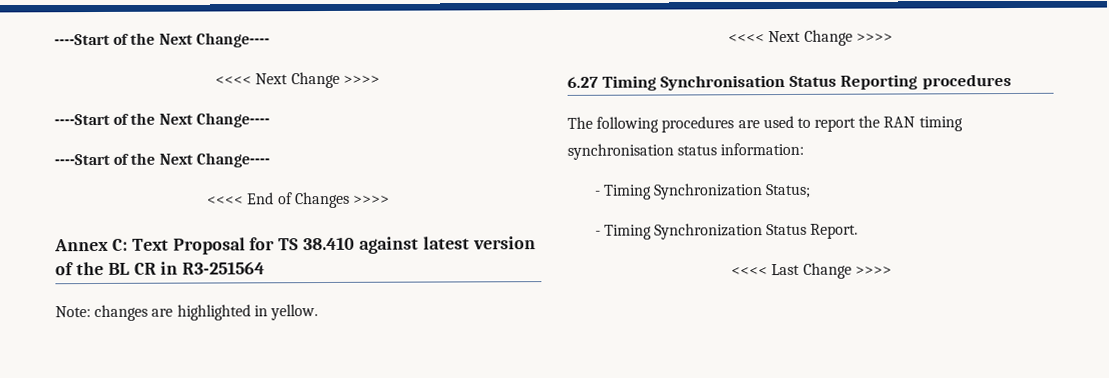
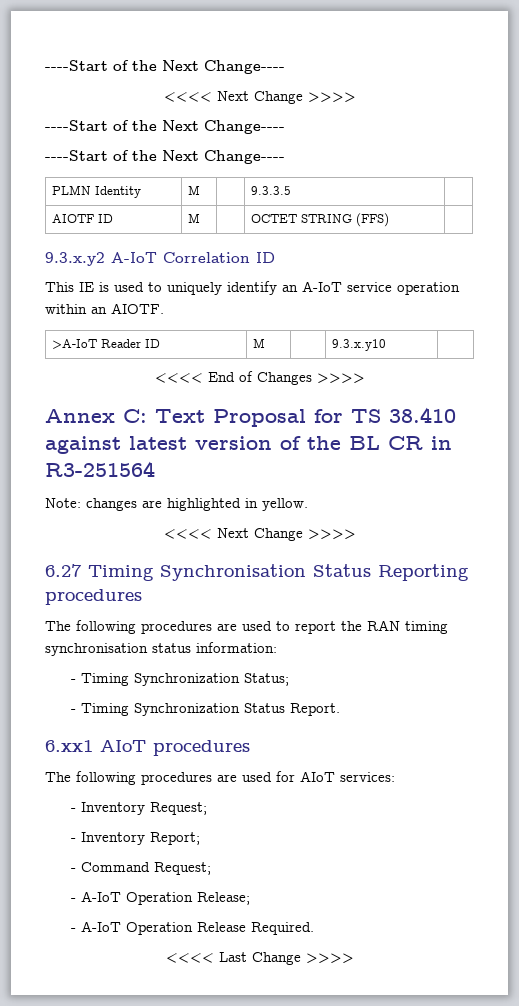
+ PLMN Identity | M | | 9.3.3.5 |
+ AIOTF ID | M | | OCTET STRING (FFS) |
+ 9.3.x.y2 A-IoT Correlation ID
+ This IE is used to uniquely identify an A-IoT service operation within an AIOTF.
+ >A-IoT Reader ID | M | | 9.3.x.y10 |
+ 6.xx1 AIoT procedures
+ The following procedures are used for AIoT services:
+ - Inventory Request;
+ - Inventory Report;
+ - Command Request;
+ - A-IoT Operation Release;
+ - A-IoT Operation Release Required.

